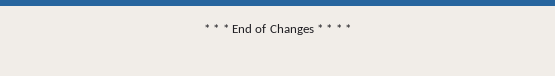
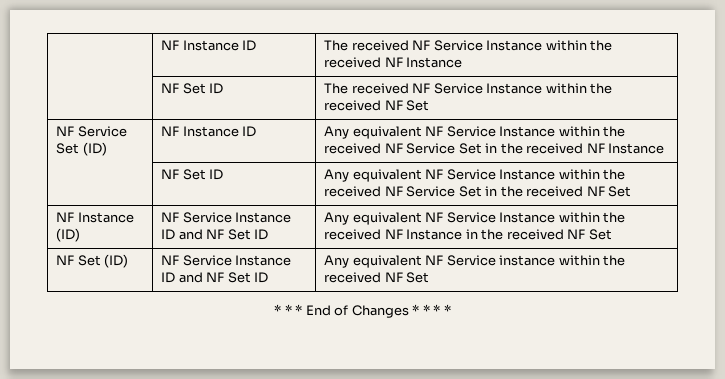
+ | NF Instance ID | The received NF Service Instance within the received NF Instance
+ | NF Set ID | The received NF Service Instance within the received NF Set
+ NF Service Set (ID) | NF Instance ID | Any equivalent NF Service Instance within the received NF Service Set in the received NF Instance
+ | NF Set ID | Any equivalent NF Service Instance within the received NF Service Set in the received NF Set
+ NF Instance (ID) | NF Service Instance ID and NF Set ID | Any equivalent NF Service Instance within the received NF Instance in the received NF Set
+ NF Set (ID) | NF Service Instance ID and NF Set ID | Any equivalent NF Service instance within the received NF Set

